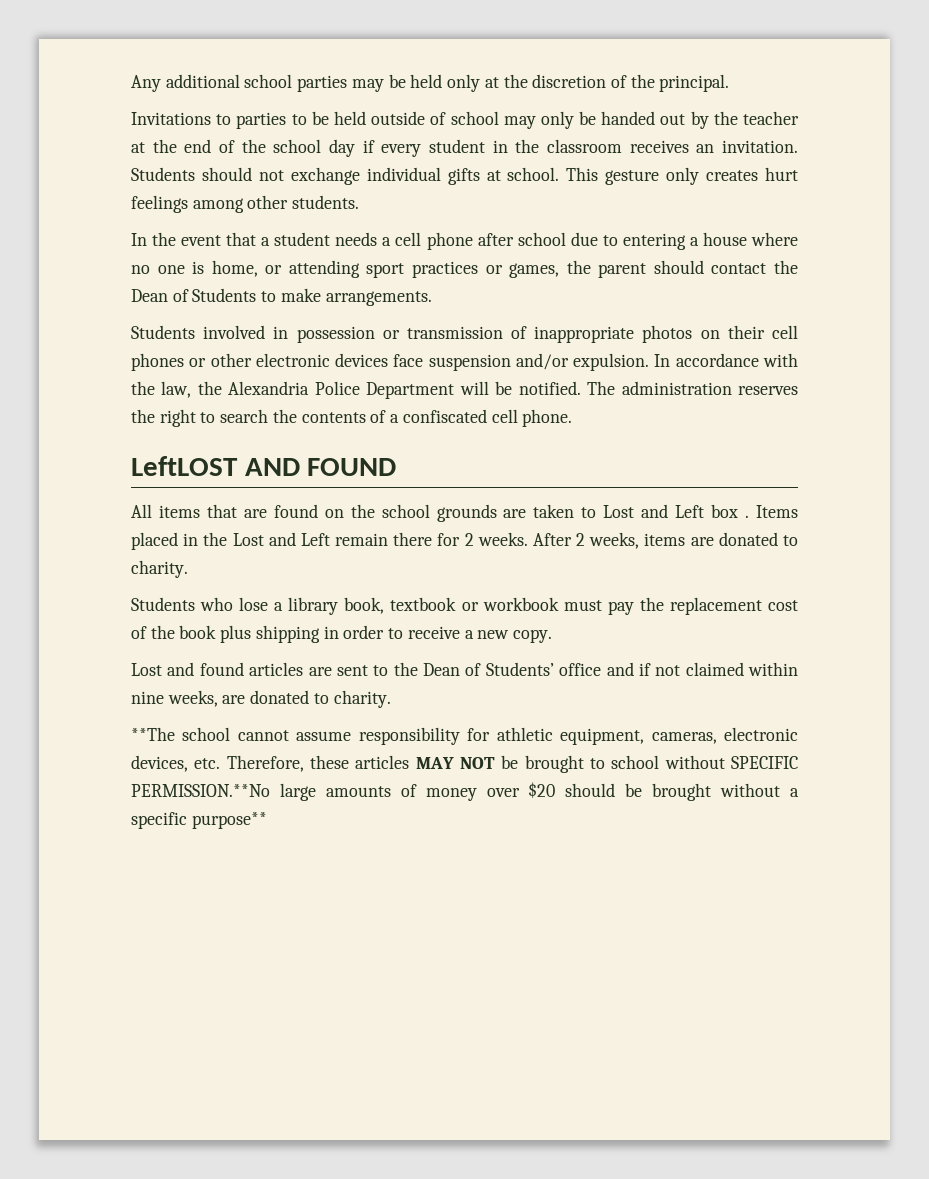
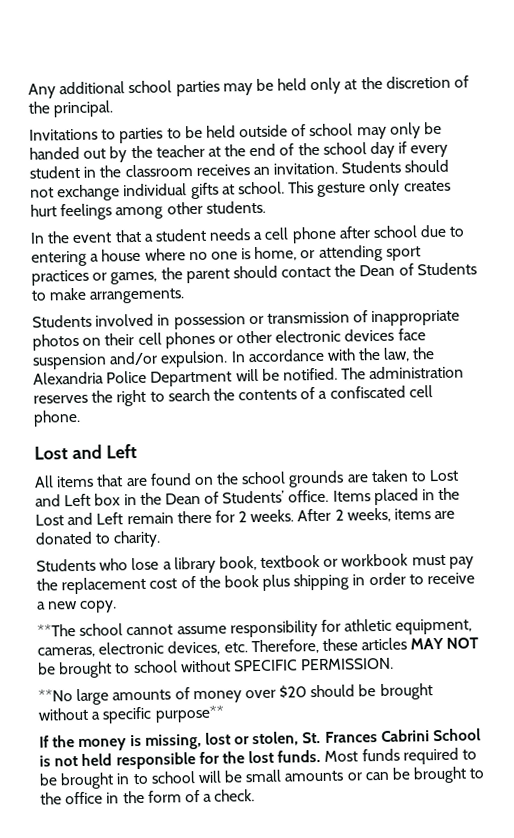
  The administration reserves the right to search the contents of a confiscated cell phone.
- LeftLOST AND FOUND
+ Lost and Left
- All items that are found on the school grounds are taken to Lost and Left box .
+ All items that are found on the school grounds are taken to Lost and Left box in the Dean of Students’ office.
- Lost and found articles are sent to the Dean of Students’ office and if not claimed within nine weeks, are donated to charity.
- **The school cannot assume responsibility for athletic equipment, cameras, electronic devices, etc. Therefore, these articles MAY NOT be brought to school without SPECIFIC PERMISSION.**No large amounts of money over $20 should be brought without a specific purpose**
+ **The school cannot assume responsibility for athletic equipment, cameras, electronic devices, etc. Therefore, these articles MAY NOT be brought to school without SPECIFIC PERMISSION.
+ **No large amounts of money over $20 should be brought without a specific purpose**
+ If the money is missing, lost or stolen, St. Frances Cabrini School is not held responsible for the lost funds. Most funds required to be brought in to school will be small amounts or can be brought to the office in the form of a check.

